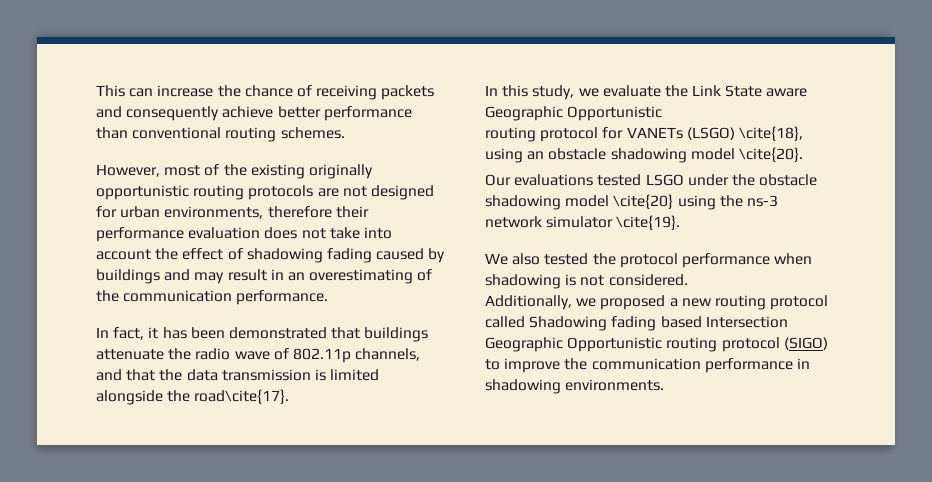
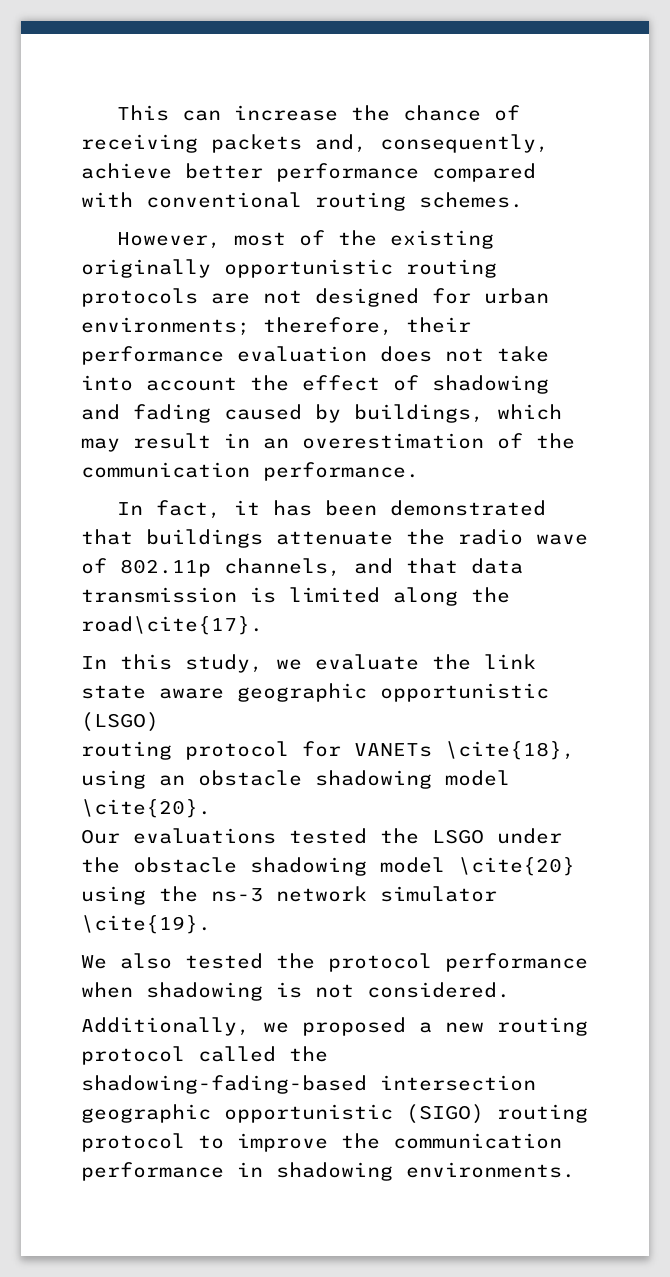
- This can increase the chance of receiving packets and consequently achieve better performance than conventional routing schemes.
+ This can increase the chance of receiving packets and, consequently, achieve better performance compared with conventional routing schemes.
- However, most of the existing originally opportunistic routing protocols are not designed for urban environments, therefore their performance evaluation does not take into account the effect of shadowing fading caused by buildings and may result in an overestimating of the communication performance.
+ However, most of the existing originally opportunistic routing protocols are not designed for urban environments; therefore, their performance evaluation does not take into account the effect of shadowing and fading caused by buildings, which may result in an overestimation of the communication performance.
- In fact, it has been demonstrated that buildings attenuate the radio wave of 802.11p channels, and that the data transmission is limited alongside the road\cite{17}.
+ In fact, it has been demonstrated that buildings attenuate the radio wave of 802.11p channels, and that data transmission is limited along the road\cite{17}.
- In this study, we evaluate the Link State aware Geographic Opportunistic
+ In this study, we evaluate the link state aware geographic opportunistic (LSGO)
- routing protocol for VANETs (LSGO) \cite{18}, using an obstacle shadowing model \cite{20}.
+ routing protocol for VANETs \cite{18}, using an obstacle shadowing model \cite{20}.
- Our evaluations tested LSGO under the obstacle shadowing model \cite{20} using the ns-3 network simulator \cite{19}.
+ Our evaluations tested the LSGO under the obstacle shadowing model \cite{20} using the ns-3 network simulator \cite{19}.
- Additionally, we proposed a new routing protocol called Shadowing fading based Intersection Geographic Opportunistic routing protocol (SIGO) to improve the communication performance in shadowing environments.
+ Additionally, we proposed a new routing protocol called the shadowing-fading-based intersection geographic opportunistic (SIGO) routing protocol to improve the communication performance in shadowing environments.

